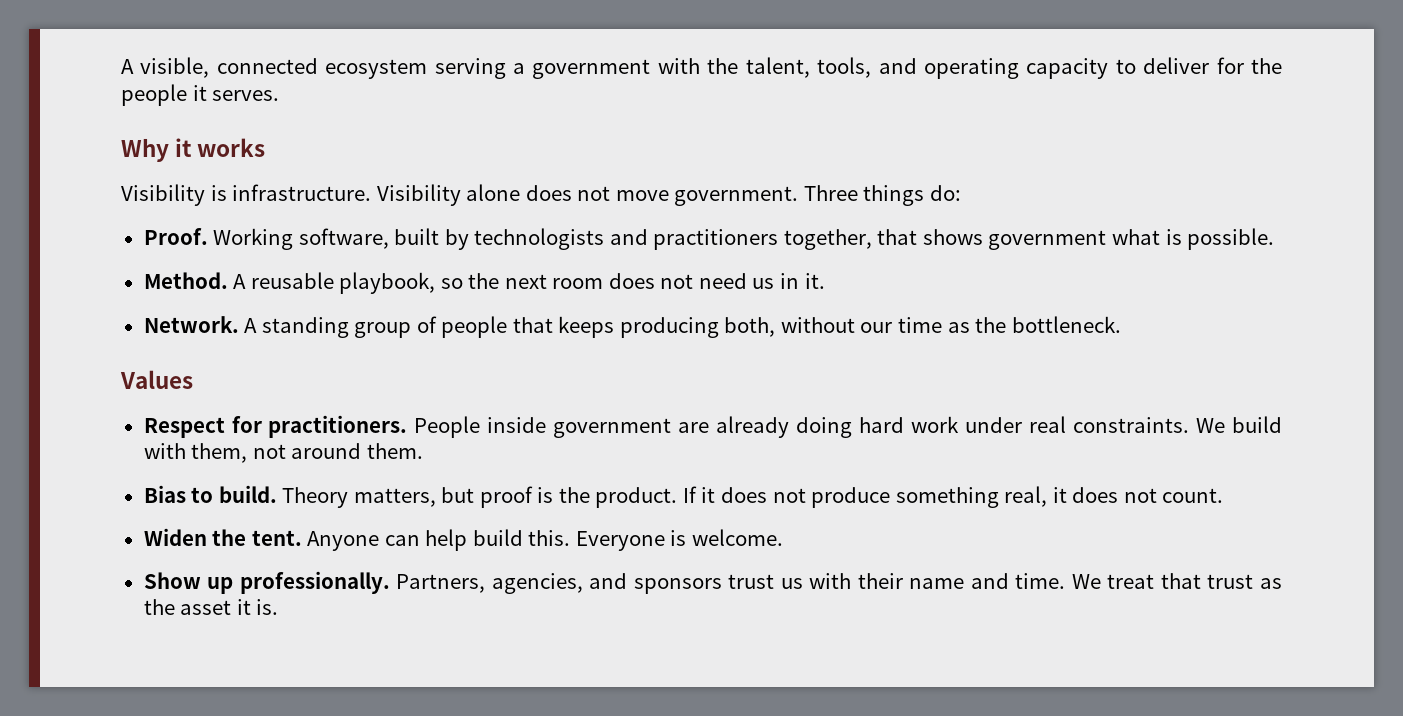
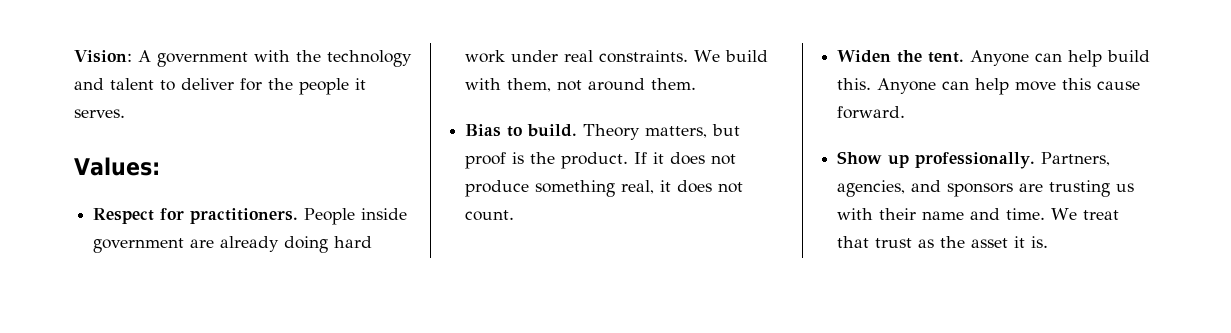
- A visible, connected ecosystem serving a government with the talent, tools, and operating capacity to deliver for the people it serves.
+ Vision: A government with the technology and talent to deliver for the people it serves.
- Why it works
- Visibility is infrastructure. Visibility alone does not move government. Three things do:
- Proof. Working software, built by technologists and practitioners together, that shows government what is possible.
- Method. A reusable playbook, so the next room does not need us in it.
- Network. A standing group of people that keeps producing both, without our time as the bottleneck.
- Values
+ Values:
- Everyone is welcome.
+ Anyone can help move this cause forward.
- Partners, agencies, and sponsors trust us with their name and time.
+ Partners, agencies, and sponsors are trusting us with their name and time.

